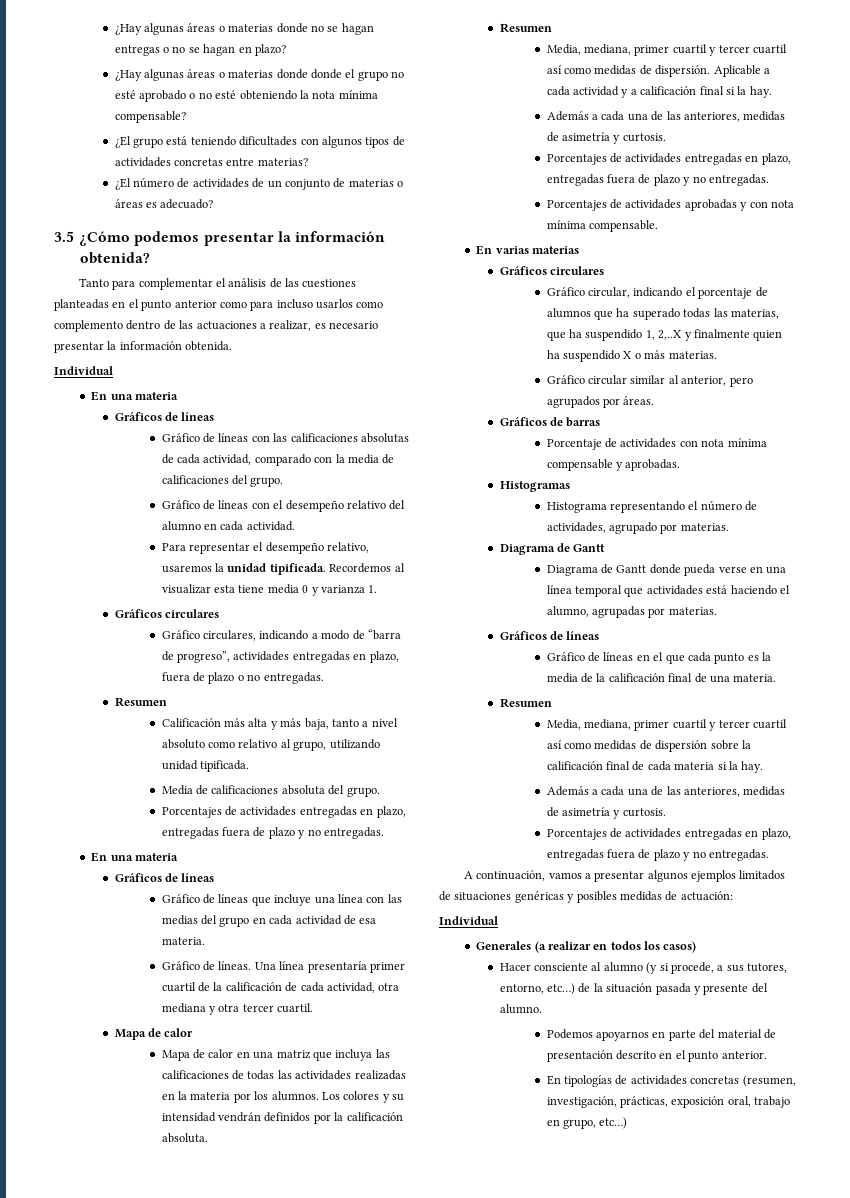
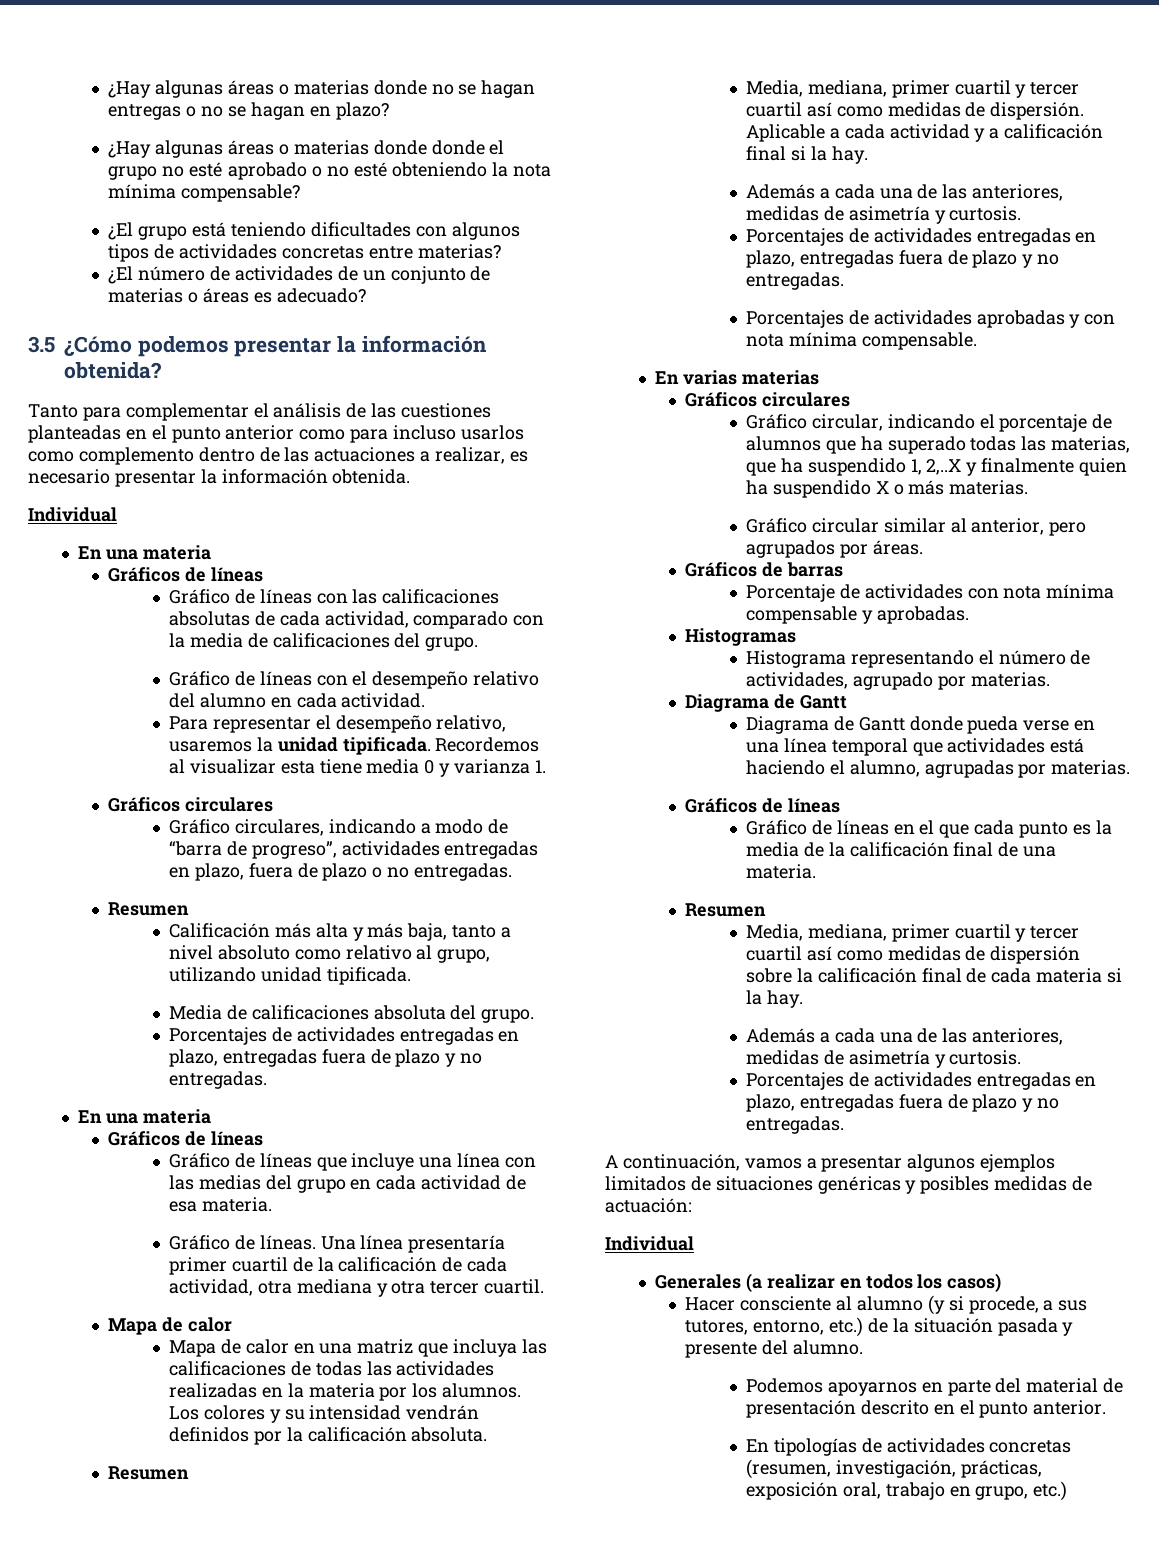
- Hacer consciente al alumno (y si procede, a sus tutores, entorno, etc…) de la situación pasada y presente del alumno.
+ Hacer consciente al alumno (y si procede, a sus tutores, entorno, etc.) de la situación pasada y presente del alumno.
- En tipologías de actividades concretas (resumen, investigación, prácticas, exposición oral, trabajo en grupo, etc…)
+ En tipologías de actividades concretas (resumen, investigación, prácticas, exposición oral, trabajo en grupo, etc.)

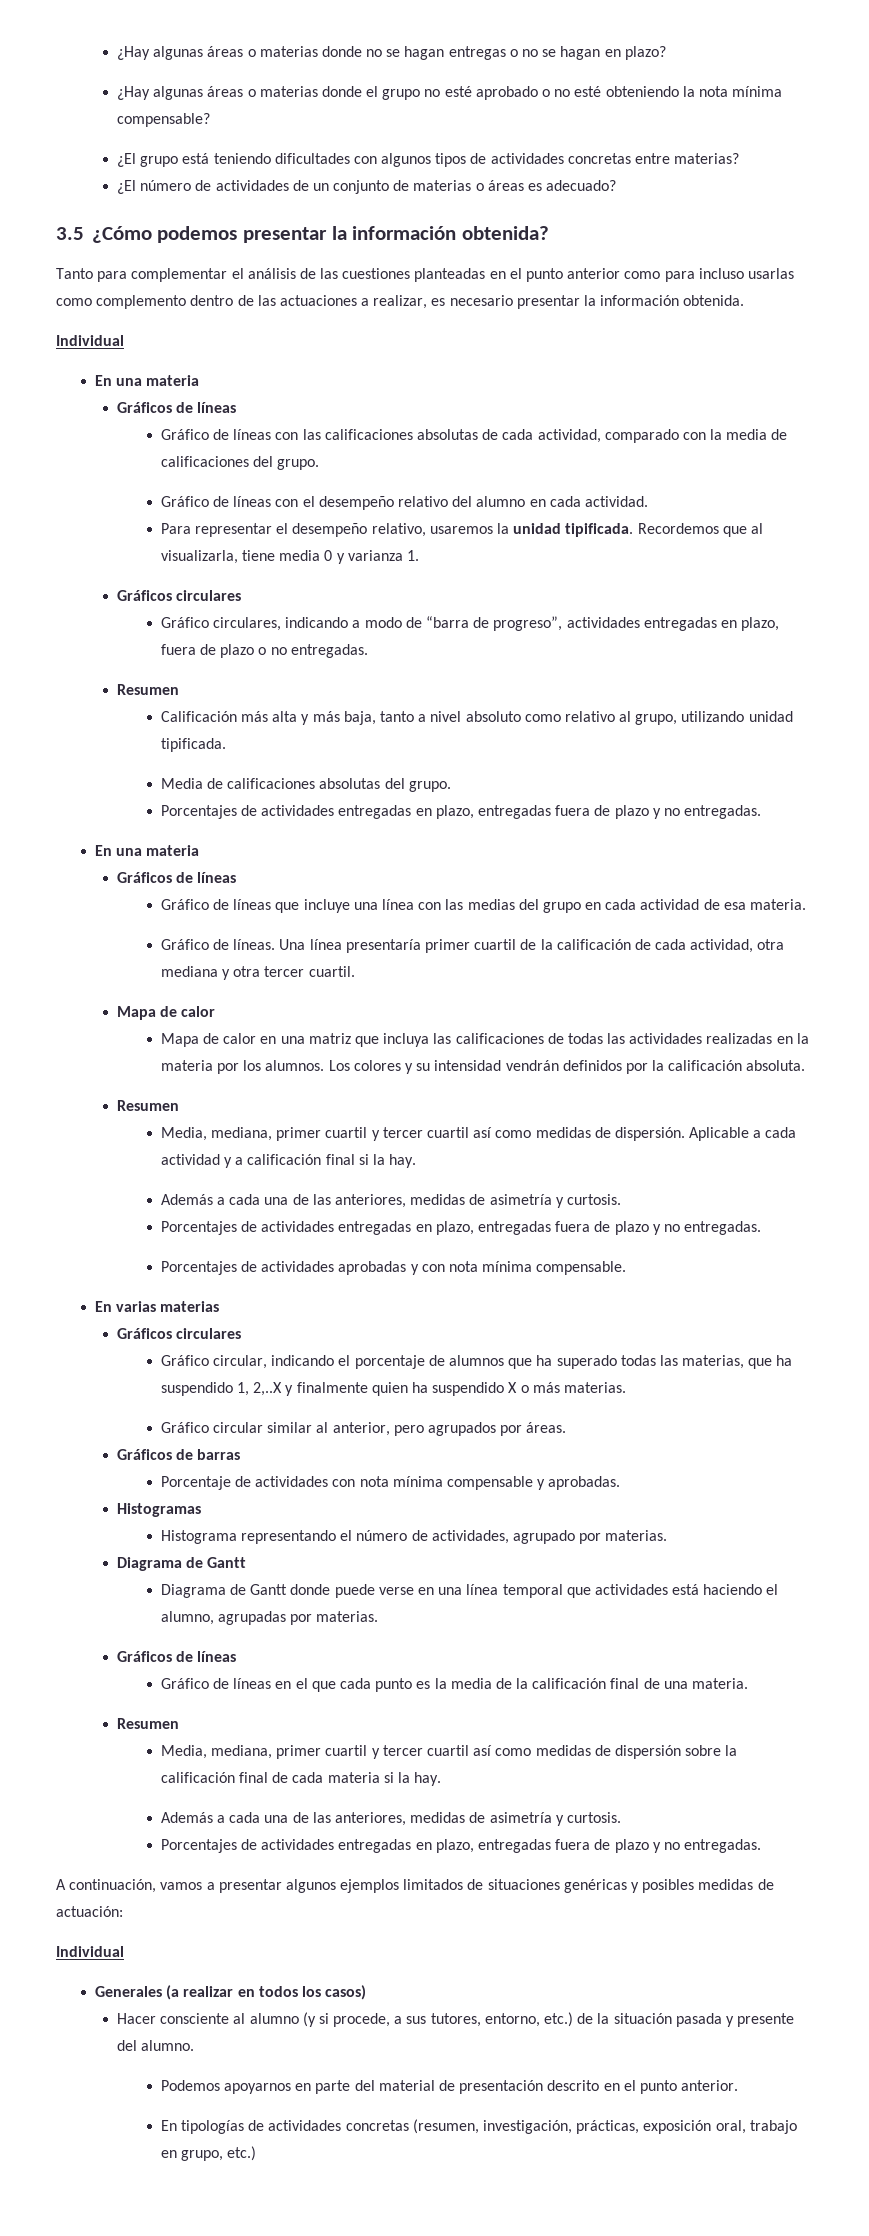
- ¿Hay algunas áreas o materias donde donde el grupo no esté aprobado o no esté obteniendo la nota mínima compensable?
+ ¿Hay algunas áreas o materias donde el grupo no esté aprobado o no esté obteniendo la nota mínima compensable?
- Tanto para complementar el análisis de las cuestiones planteadas en el punto anterior como para incluso usarlos como complemento dentro de las actuaciones a realizar, es necesario presentar la información obtenida.
+ Tanto para complementar el análisis de las cuestiones planteadas en el punto anterior como para incluso usarlas como complemento dentro de las actuaciones a realizar, es necesario presentar la información obtenida.
- Recordemos al visualizar esta tiene media 0 y varianza 1.
+ Recordemos que al visualizarla, tiene media 0 y varianza 1.
- Media de calificaciones absoluta del grupo.
+ Media de calificaciones absolutas del grupo.
- Diagrama de Gantt donde pueda verse en una línea temporal que actividades está haciendo el alumno, agrupadas por materias.
+ Diagrama de Gantt donde puede verse en una línea temporal que actividades está haciendo el alumno, agrupadas por materias.

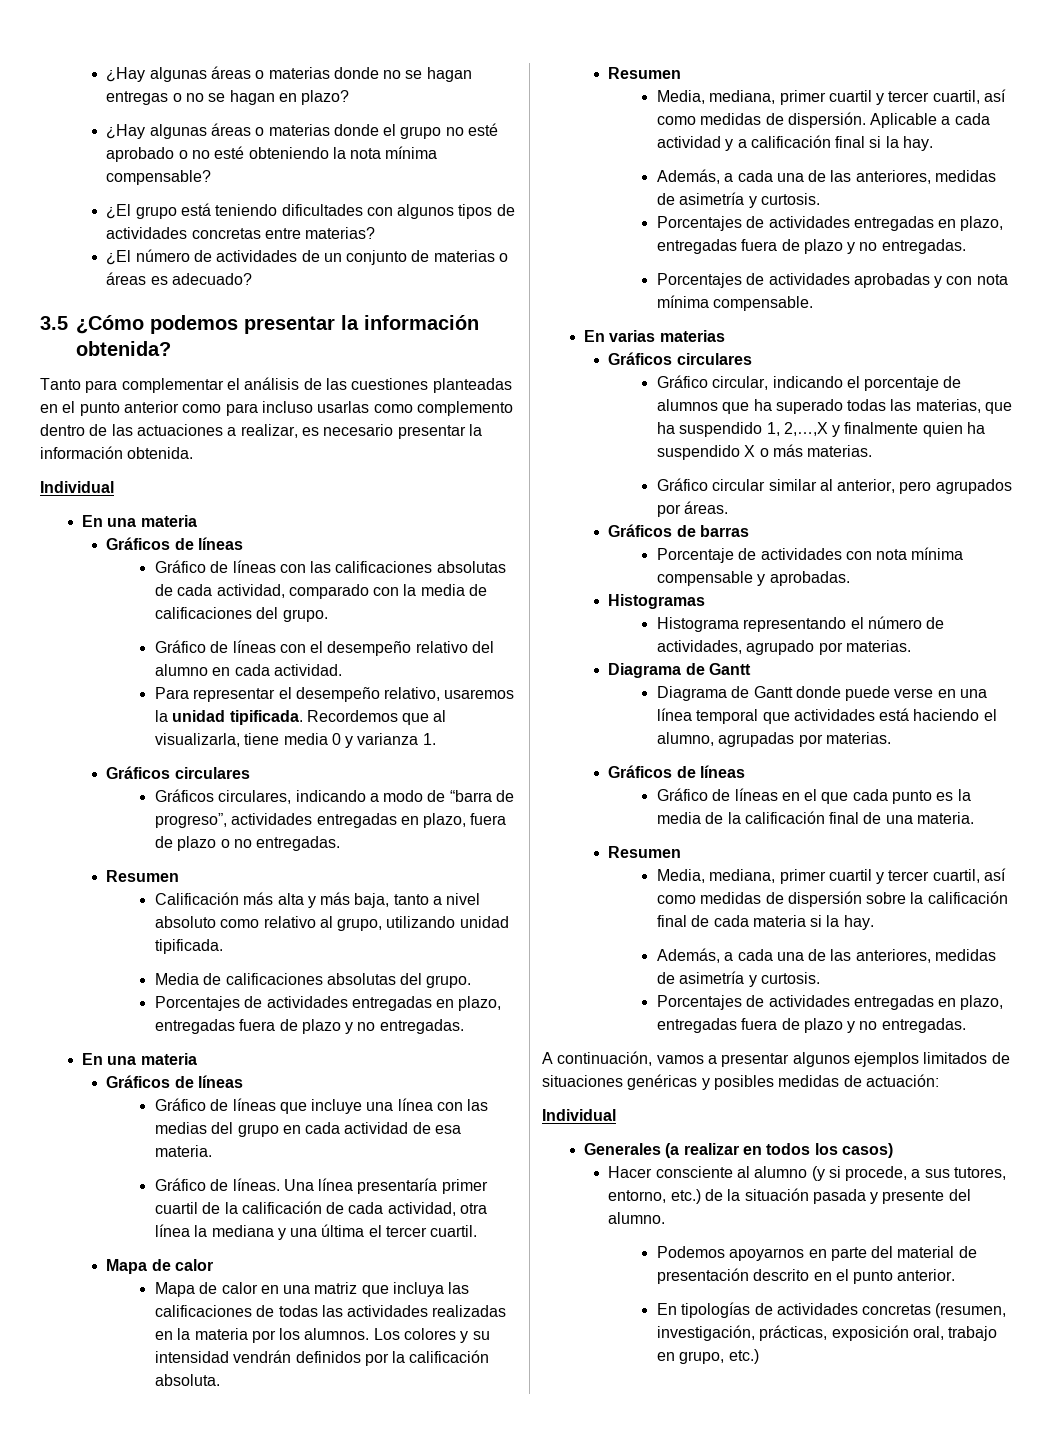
- Gráfico circulares, indicando a modo de “barra de progreso”, actividades entregadas en plazo, fuera de plazo o no entregadas.
+ Gráficos circulares, indicando a modo de “barra de progreso”, actividades entregadas en plazo, fuera de plazo o no entregadas.
- Una línea presentaría primer cuartil de la calificación de cada actividad, otra mediana y otra tercer cuartil.
+ Una línea presentaría primer cuartil de la calificación de cada actividad, otra línea la mediana y una última el tercer cuartil.
- Media, mediana, primer cuartil y tercer cuartil así como medidas de dispersión.
+ Media, mediana, primer cuartil y tercer cuartil, así como medidas de dispersión.
  Aplicable a cada actividad y a calificación final si la hay.
- Además a cada una de las anteriores, medidas de asimetría y curtosis.
+ Además, a cada una de las anteriores, medidas de asimetría y curtosis.
- Gráfico circular, indicando el porcentaje de alumnos que ha superado todas las materias, que ha suspendido 1, 2,..X y finalmente quien ha suspendido X o más materias.
+ Gráfico circular, indicando el porcentaje de alumnos que ha superado todas las materias, que ha suspendido 1, 2,…,X y finalmente quien ha suspendido X o más materias.
- Media, mediana, primer cuartil y tercer cuartil así como medidas de dispersión sobre la calificación final de cada materia si la hay.
- Además a cada una de las anteriores, medidas de asimetría y curtosis.
+ Media, mediana, primer cuartil y tercer cuartil, así como medidas de dispersión sobre la calificación final de cada materia si la hay.
+ Además, a cada una de las anteriores, medidas de asimetría y curtosis.

